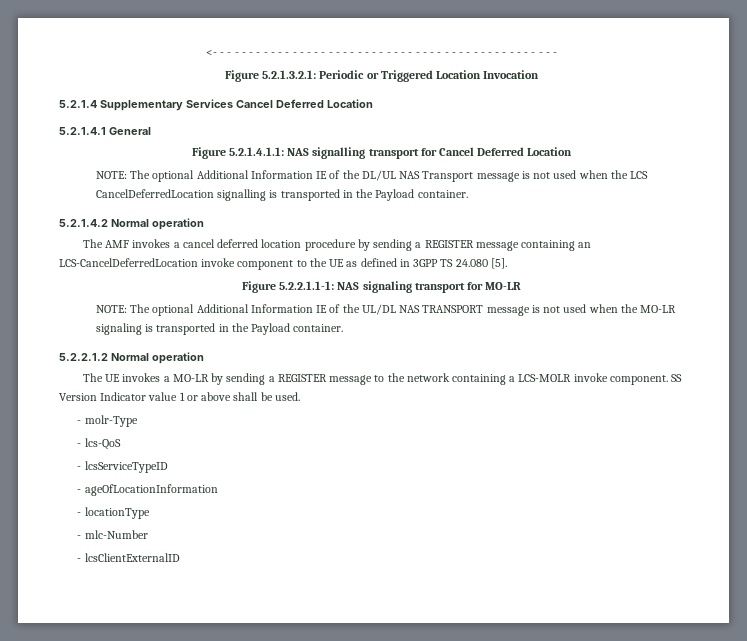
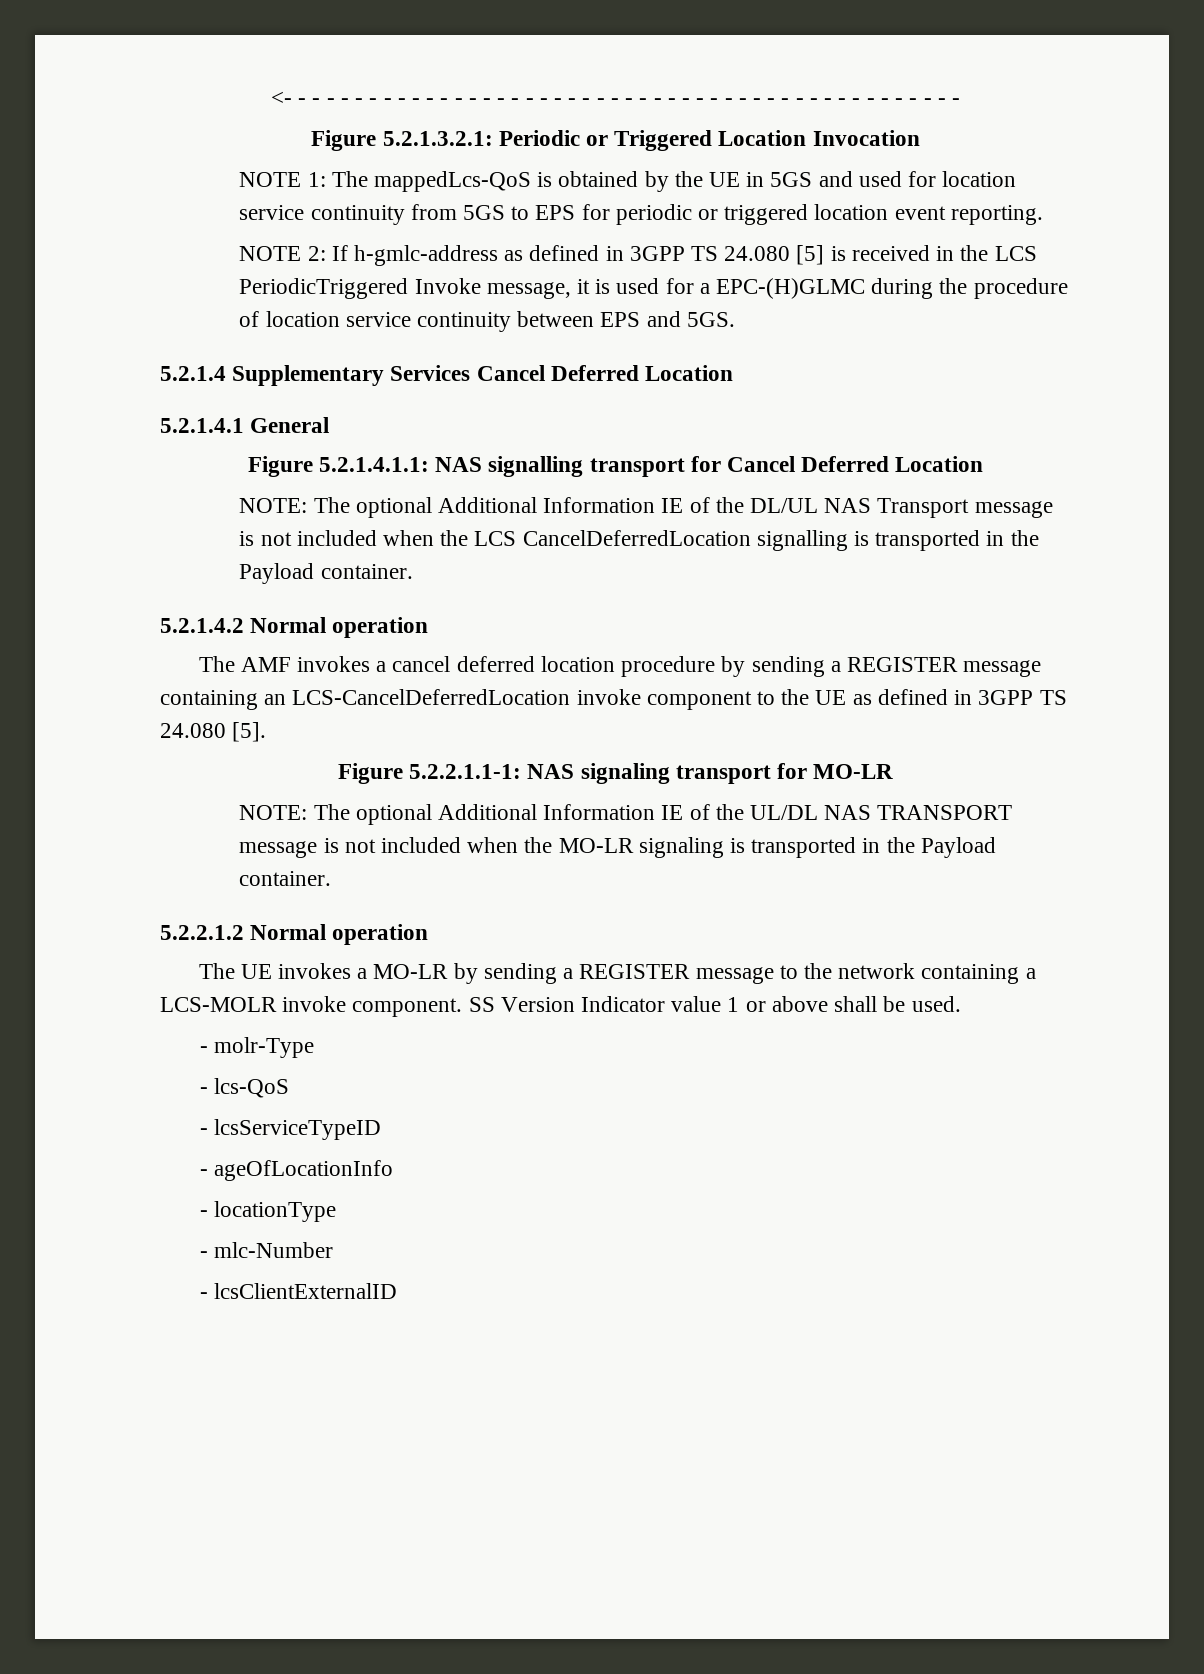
+ NOTE 1: The mappedLcs-QoS is obtained by the UE in 5GS and used for location service continuity from 5GS to EPS for periodic or triggered location event reporting.
+ NOTE 2: If h-gmlc-address as defined in 3GPP TS 24.080 [5] is received in the LCS PeriodicTriggered Invoke message, it is used for a EPC-(H)GLMC during the procedure of location service continuity between EPS and 5GS.
- NOTE: The optional Additional Information IE of the DL/UL NAS Transport message is not used when the LCS CancelDeferredLocation signalling is transported in the Payload container.
+ NOTE: The optional Additional Information IE of the DL/UL NAS Transport message is not included when the LCS CancelDeferredLocation signalling is transported in the Payload container.
- NOTE: The optional Additional Information IE of the UL/DL NAS TRANSPORT message is not used when the MO-LR signaling is transported in the Payload container.
+ NOTE: The optional Additional Information IE of the UL/DL NAS TRANSPORT message is not included when the MO-LR signaling is transported in the Payload container.
- - ageOfLocationInformation
+ - ageOfLocationInfo

